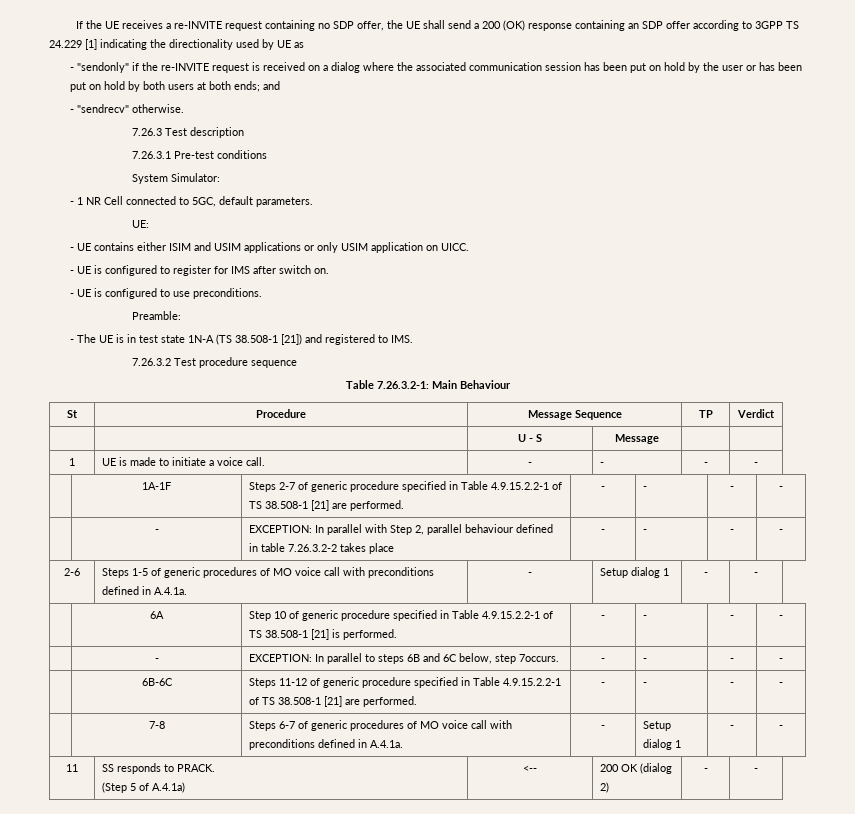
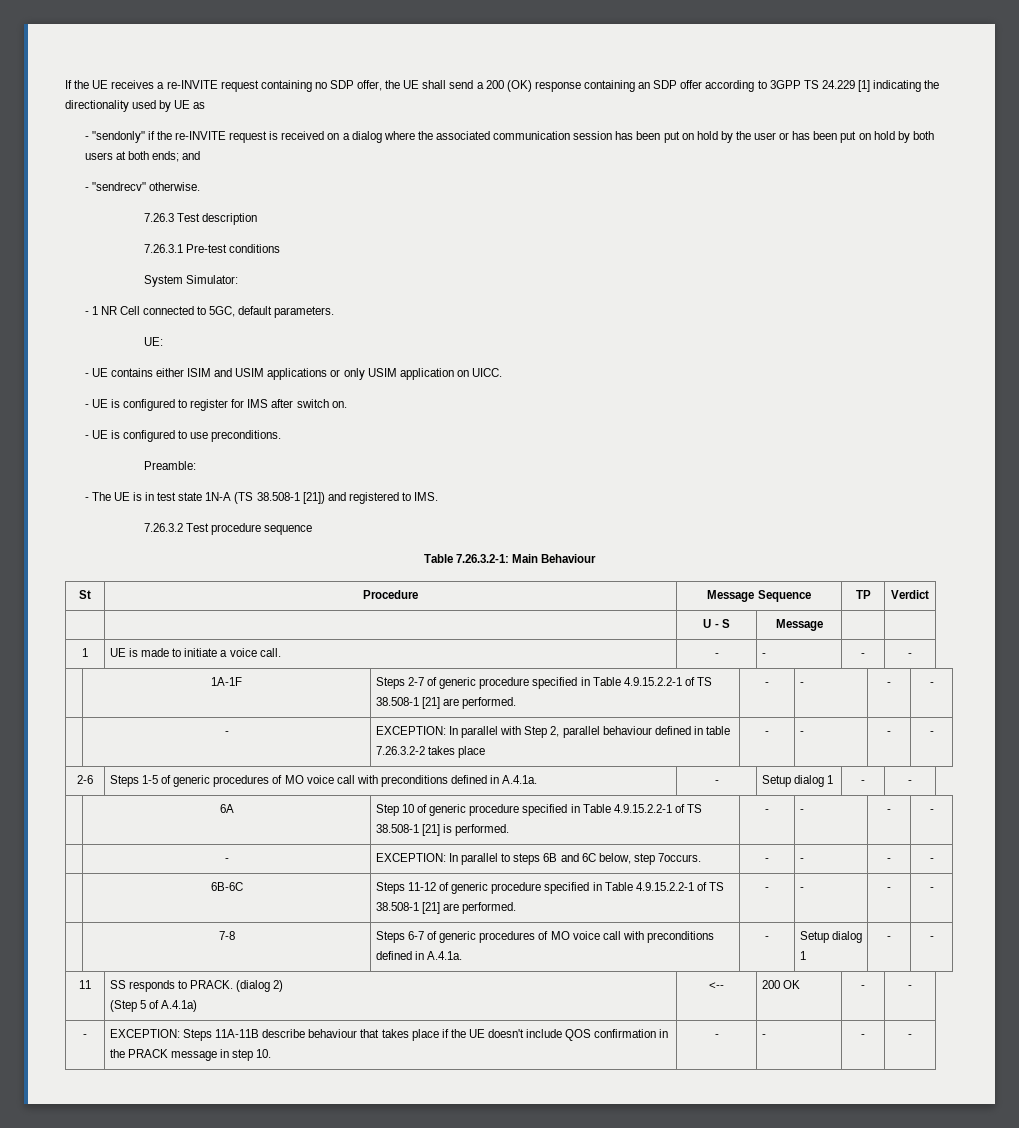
- 11 | SS responds to PRACK.
- (Step 5 of A.4.1a) | <-- | 200 OK (dialog 2) | - | -
+ 11 | SS responds to PRACK. (dialog 2)
+ (Step 5 of A.4.1a) | <-- | 200 OK | - | -
+ - | EXCEPTION: Steps 11A-11B describe behaviour that takes place if the UE doesn't include QOS confirmation in the PRACK message in step 10. | - | - | - | -

